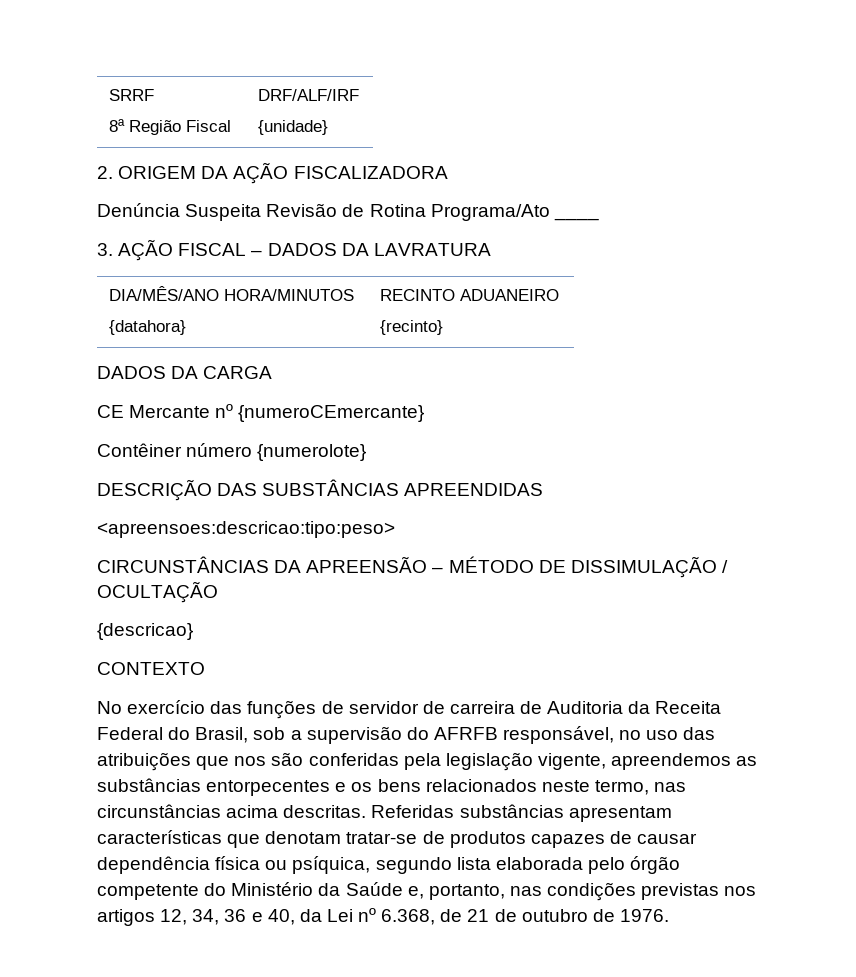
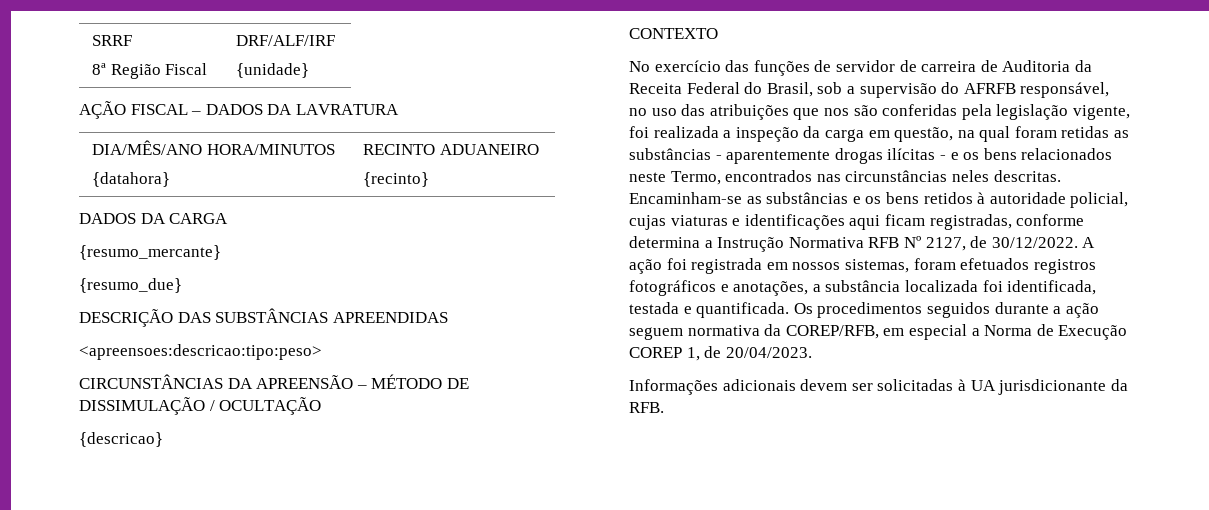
- 2. ORIGEM DA AÇÃO FISCALIZADORA
- Denúncia Suspeita Revisão de Rotina Programa/Ato ____
- 3. AÇÃO FISCAL – DADOS DA LAVRATURA
+ AÇÃO FISCAL – DADOS DA LAVRATURA
- CE Mercante nº {numeroCEmercante}
- Contêiner número {numerolote}
+ {resumo_mercante}
+ {resumo_due}
- No exercício das funções de servidor de carreira de Auditoria da Receita Federal do Brasil, sob a supervisão do AFRFB responsável, no uso das atribuições que nos são conferidas pela legislação vigente, apreendemos as substâncias entorpecentes e os bens relacionados neste termo, nas circunstâncias acima descritas. Referidas substâncias apresentam características que denotam tratar-se de produtos capazes de causar dependência física ou psíquica, segundo lista elaborada pelo órgão competente do Ministério da Saúde e, portanto, nas condições previstas nos artigos 12, 34, 36 e 40, da Lei nº 6.368, de 21 de outubro de 1976.
+ No exercício das funções de servidor de carreira de Auditoria da Receita Federal do Brasil, sob a supervisão do AFRFB responsável, no uso das atribuições que nos são conferidas pela legislação vigente, foi realizada a inspeção da carga em questão, na qual foram retidas as substâncias - aparentemente drogas ilícitas - e os bens relacionados neste Termo, encontrados nas circunstâncias neles descritas. Encaminham-se as substâncias e os bens retidos à autoridade policial, cujas viaturas e identificações aqui ficam registradas, conforme determina a Instrução Normativa RFB Nº 2127, de 30/12/2022. A ação foi registrada em nossos sistemas, foram efetuados registros fotográficos e anotações, a substância localizada foi identificada, testada e quantificada. Os procedimentos seguidos durante a ação seguem normativa da COREP/RFB, em especial a Norma de Execução COREP 1, de 20/04/2023.
+ Informações adicionais devem ser solicitadas à UA jurisdicionante da RFB.

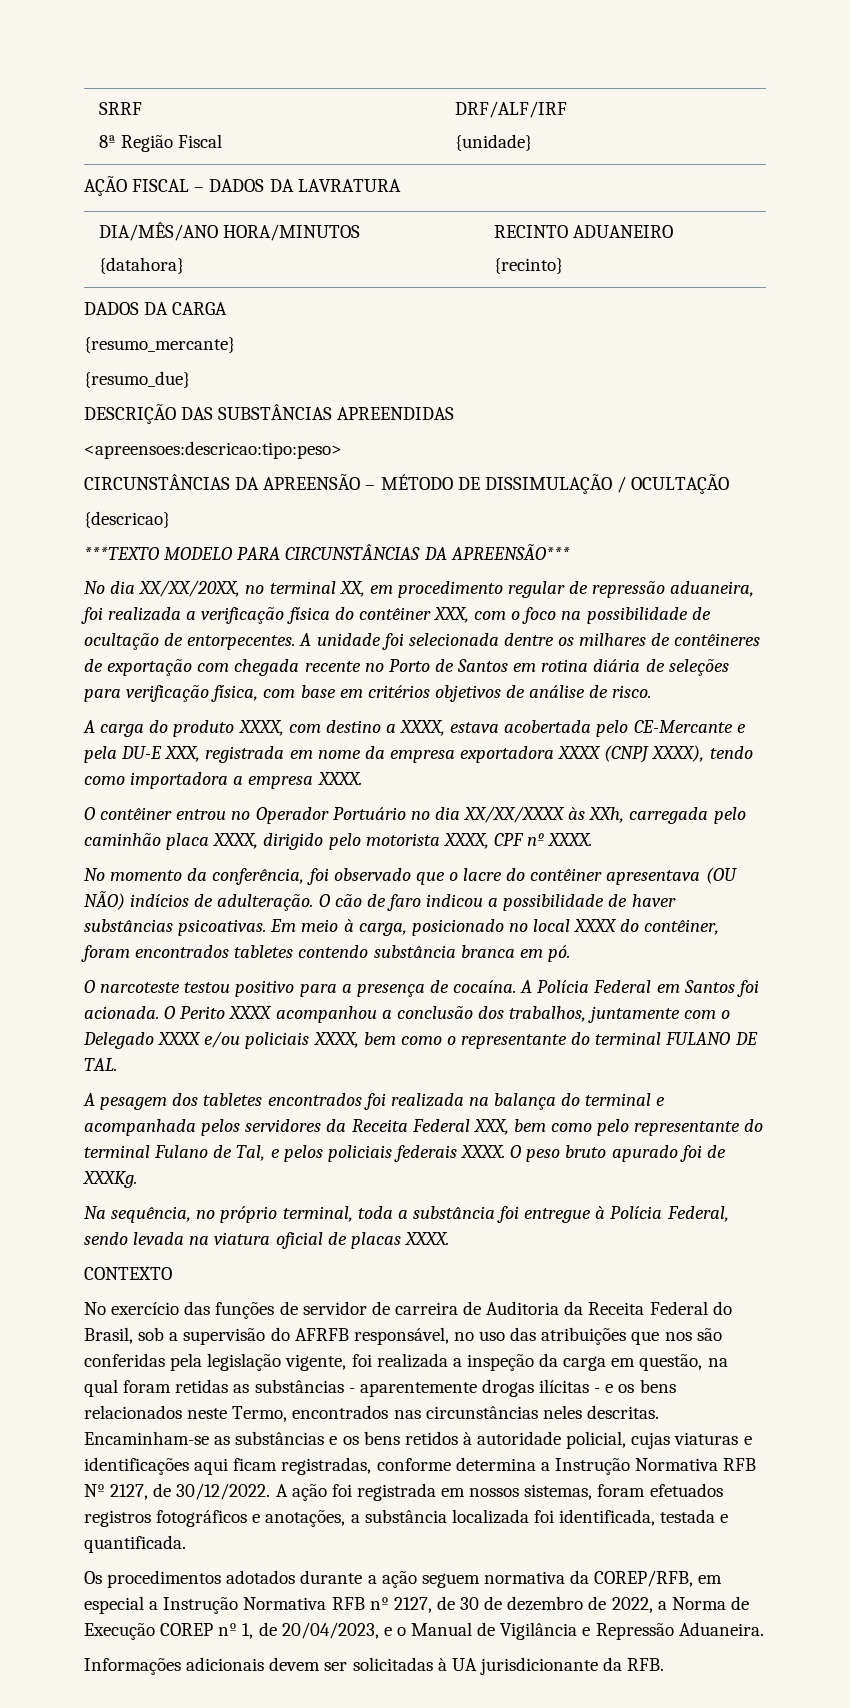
+ ***TEXTO MODELO PARA CIRCUNSTÂNCIAS DA APREENSÃO***
+ No dia XX/XX/20XX, no terminal XX, em procedimento regular de repressão aduaneira, foi realizada a verificação física do contêiner XXX, com o foco na possibilidade de ocultação de entorpecentes. A unidade foi selecionada dentre os milhares de contêineres de exportação com chegada recente no Porto de Santos em rotina diária de seleções para verificação física, com base em critérios objetivos de análise de risco.
+ A carga do produto XXXX, com destino a XXXX, estava acobertada pelo CE-Mercante e pela DU-E XXX, registrada em nome da empresa exportadora XXXX (CNPJ XXXX), tendo como importadora a empresa XXXX.
+ O contêiner entrou no Operador Portuário no dia XX/XX/XXXX às XXh, carregada pelo caminhão placa XXXX, dirigido pelo motorista XXXX, CPF nº XXXX.
+ No momento da conferência, foi observado que o lacre do contêiner apresentava (OU NÃO) indícios de adulteração. O cão de faro indicou a possibilidade de haver substâncias psicoativas. Em meio à carga, posicionado no local XXXX do contêiner, foram encontrados tabletes contendo substância branca em pó.
+ O narcoteste testou positivo para a presença de cocaína. A Polícia Federal em Santos foi acionada. O Perito XXXX acompanhou a conclusão dos trabalhos, juntamente com o Delegado XXXX e/ou policiais XXXX, bem como o representante do terminal FULANO DE TAL.
+ A pesagem dos tabletes encontrados foi realizada na balança do terminal e acompanhada pelos servidores da Receita Federal XXX, bem como pelo representante do terminal Fulano de Tal, e pelos policiais federais XXXX. O peso bruto apurado foi de XXXKg.
+ Na sequência, no próprio terminal, toda a substância foi entregue à Polícia Federal, sendo levada na viatura oficial de placas XXXX.
- A ação foi registrada em nossos sistemas, foram efetuados registros fotográficos e anotações, a substância localizada foi identificada, testada e quantificada. Os procedimentos seguidos durante a ação seguem normativa da COREP/RFB, em especial a Norma de Execução COREP 1, de 20/04/2023.
+ A ação foi registrada em nossos sistemas, foram efetuados registros fotográficos e anotações, a substância localizada foi identificada, testada e quantificada.
+ Os procedimentos adotados durante a ação seguem normativa da COREP/RFB, em especial a Instrução Normativa RFB nº 2127, de 30 de dezembro de 2022, a Norma de Execução COREP nº 1, de 20/04/2023, e o Manual de Vigilância e Repressão Aduaneira.

